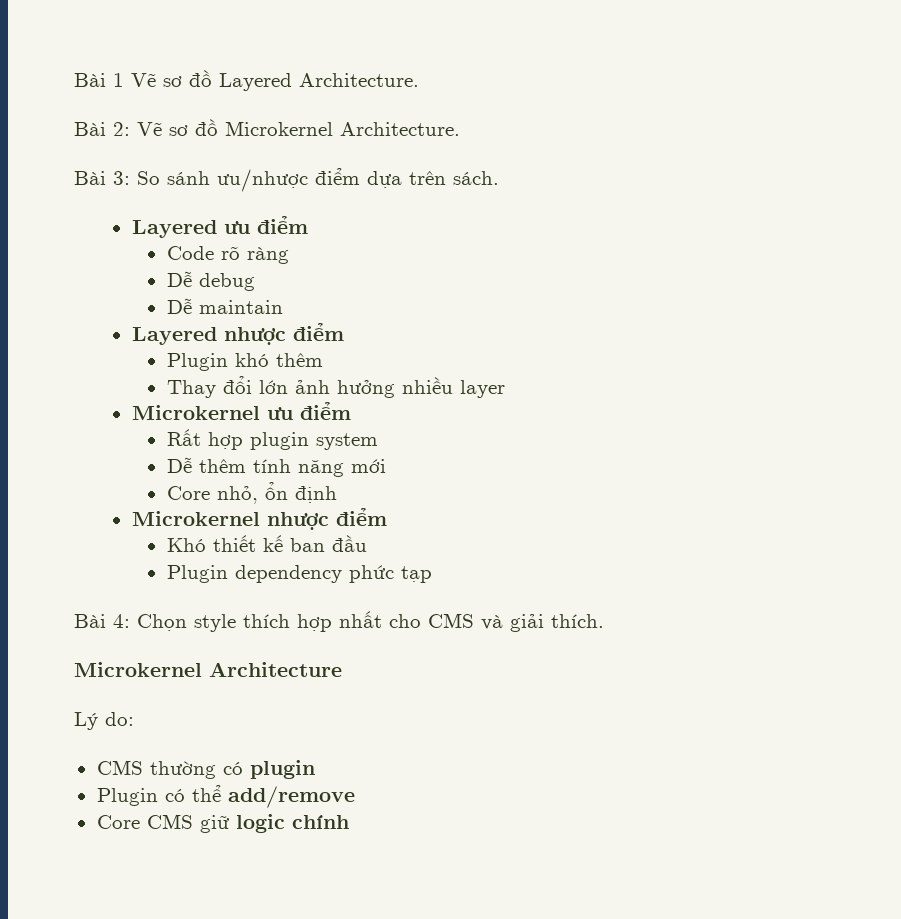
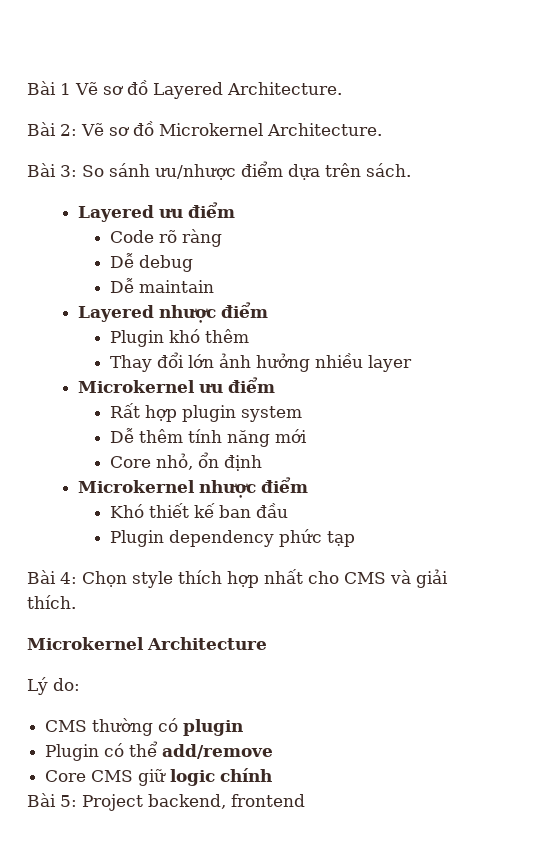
+ Bài 5: Project backend, frontend

